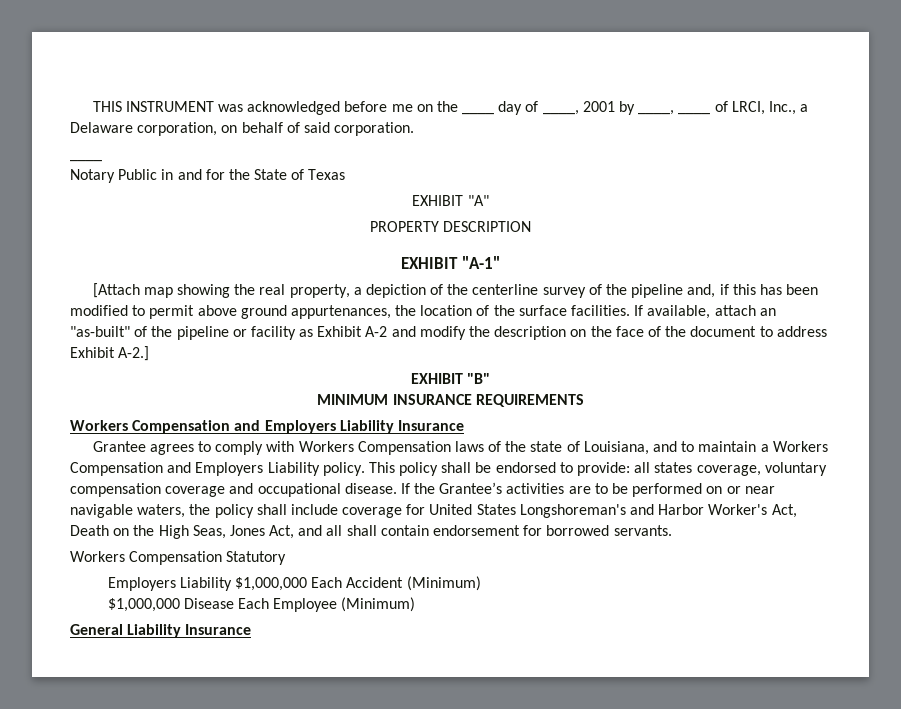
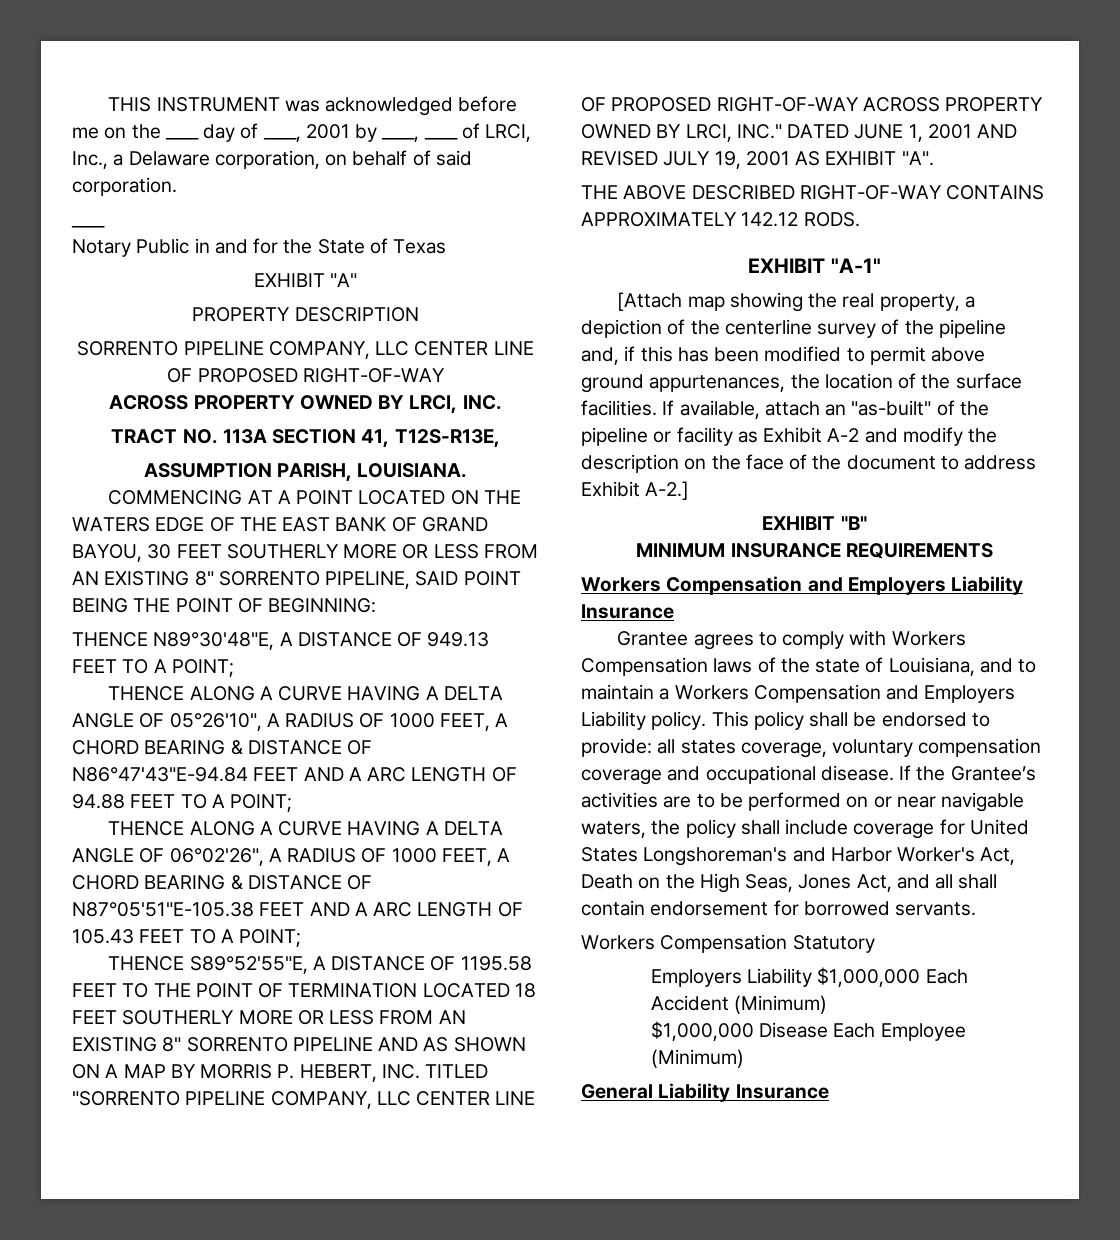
+ SORRENTO PIPELINE COMPANY, LLC CENTER LINE OF PROPOSED RIGHT-OF-WAY
+ ACROSS PROPERTY OWNED BY LRCI, INC.
+ TRACT NO. 113A SECTION 41, T12S-R13E,
+ ASSUMPTION PARISH, LOUISIANA.
+ COMMENCING AT A POINT LOCATED ON THE WATERS EDGE OF THE EAST BANK OF GRAND BAYOU, 30 FEET SOUTHERLY MORE OR LESS FROM AN EXISTING 8" SORRENTO PIPELINE, SAID POINT BEING THE POINT OF BEGINNING:
+ THENCE N89°30'48"E, A DISTANCE OF 949.13 FEET TO A POINT;
+ THENCE ALONG A CURVE HAVING A DELTA ANGLE OF 05°26'10", A RADIUS OF 1000 FEET, A CHORD BEARING & DISTANCE OF N86°47'43"E-94.84 FEET AND A ARC LENGTH OF 94.88 FEET TO A POINT;
+ THENCE ALONG A CURVE HAVING A DELTA ANGLE OF 06°02'26", A RADIUS OF 1000 FEET, A CHORD BEARING & DISTANCE OF N87°05'51"E-105.38 FEET AND A ARC LENGTH OF 105.43 FEET TO A POINT;
+ THENCE S89°52'55"E, A DISTANCE OF 1195.58 FEET TO THE POINT OF TERMINATION LOCATED 18 FEET SOUTHERLY MORE OR LESS FROM AN EXISTING 8" SORRENTO PIPELINE AND AS SHOWN ON A MAP BY MORRIS P. HEBERT, INC. TITLED "SORRENTO PIPELINE COMPANY, LLC CENTER LINE OF PROPOSED RIGHT-OF-WAY ACROSS PROPERTY OWNED BY LRCI, INC." DATED JUNE 1, 2001 AND REVISED JULY 19, 2001 AS EXHIBIT "A".
+ THE ABOVE DESCRIBED RIGHT-OF-WAY CONTAINS APPROXIMATELY 142.12 RODS.

